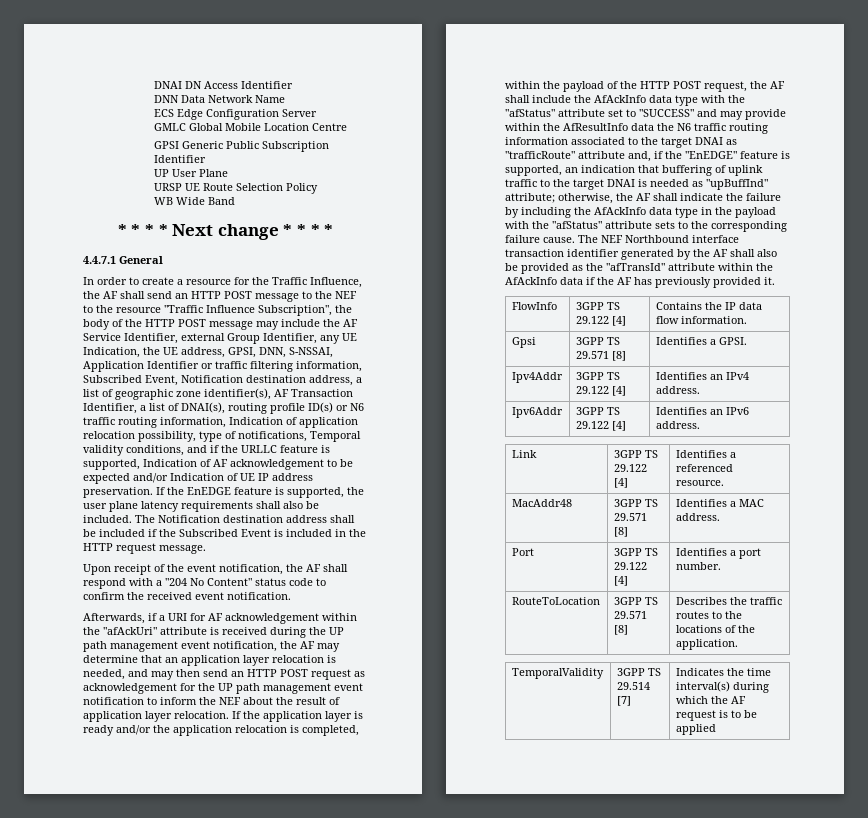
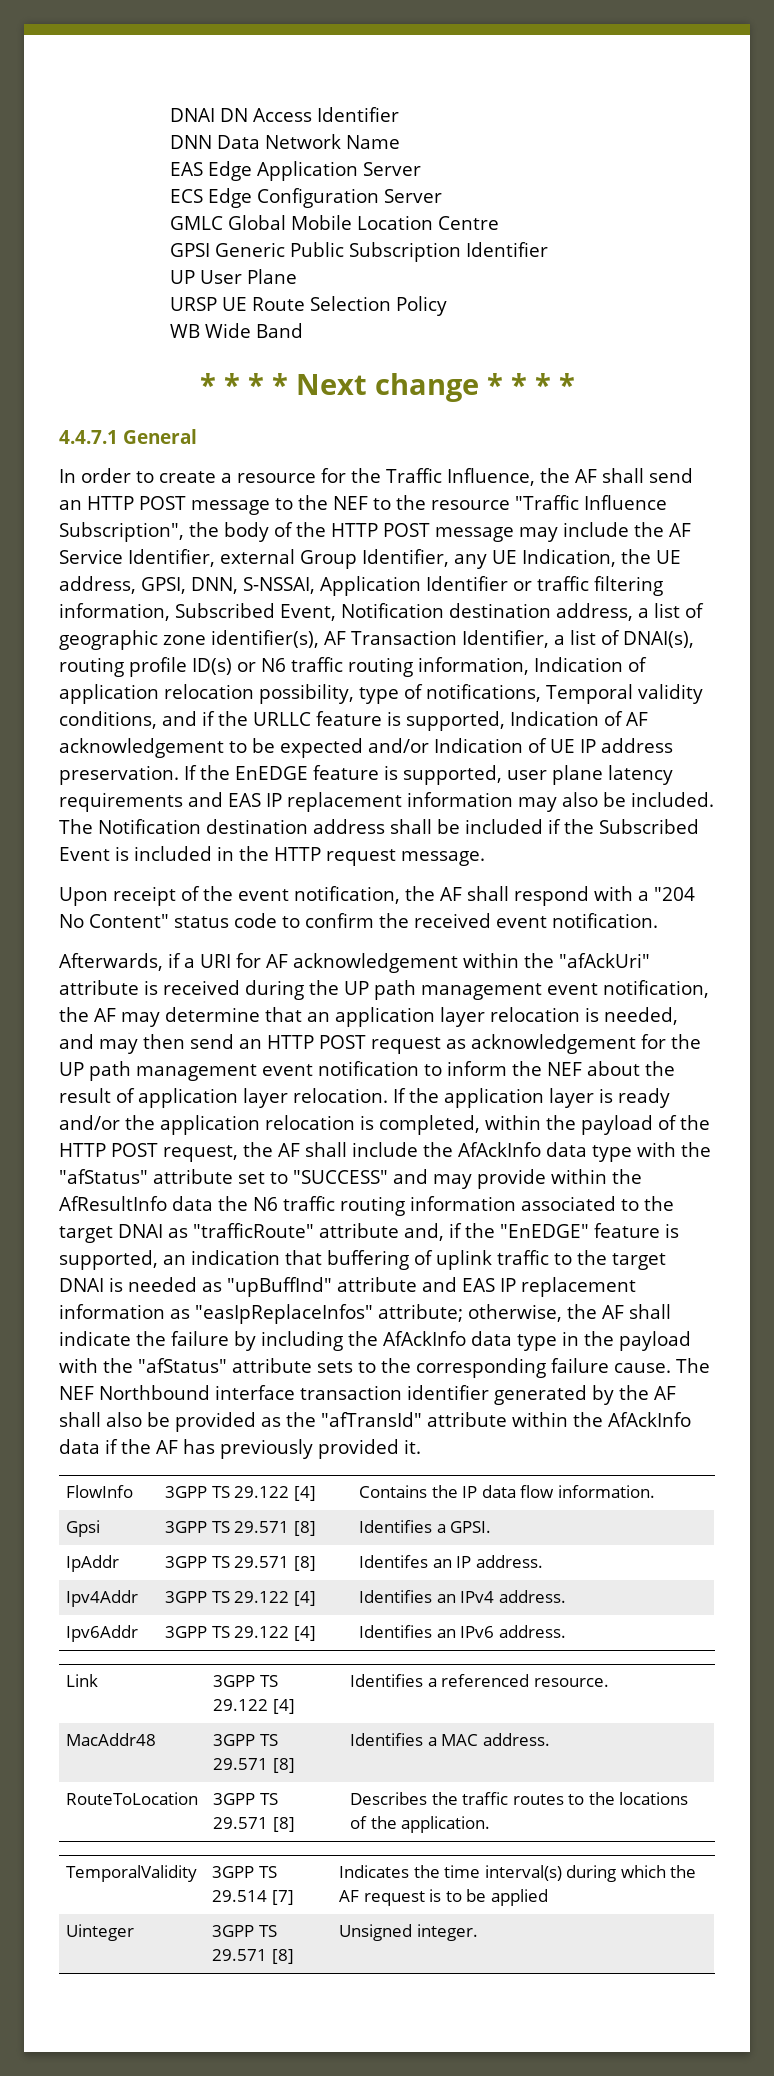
+ EAS Edge Application Server
- If the EnEDGE feature is supported, the user plane latency requirements shall also be included.
+ If the EnEDGE feature is supported, user plane latency requirements and EAS IP replacement information may also be included.
- If the application layer is ready and/or the application relocation is completed, within the payload of the HTTP POST request, the AF shall include the AfAckInfo data type with the "afStatus" attribute set to "SUCCESS" and may provide within the AfResultInfo data the N6 traffic routing information associated to the target DNAI as "trafficRoute" attribute and, if the "EnEDGE" feature is supported, an indication that buffering of uplink traffic to the target DNAI is needed as "upBuffInd" attribute;
+ If the application layer is ready and/or the application relocation is completed, within the payload of the HTTP POST request, the AF shall include the AfAckInfo data type with the "afStatus" attribute set to "SUCCESS" and may provide within the AfResultInfo data the N6 traffic routing information associated to the target DNAI as "trafficRoute" attribute and, if the "EnEDGE" feature is supported, an indication that buffering of uplink traffic to the target DNAI is needed as "upBuffInd" attribute and EAS IP replacement information as "easIpReplaceInfos" attribute;
+ IpAddr | 3GPP TS 29.571 [8] | Identifes an IP address.
- Port | 3GPP TS 29.122 [4] | Identifies a port number.
+ Uinteger | 3GPP TS 29.571 [8] | Unsigned integer.

